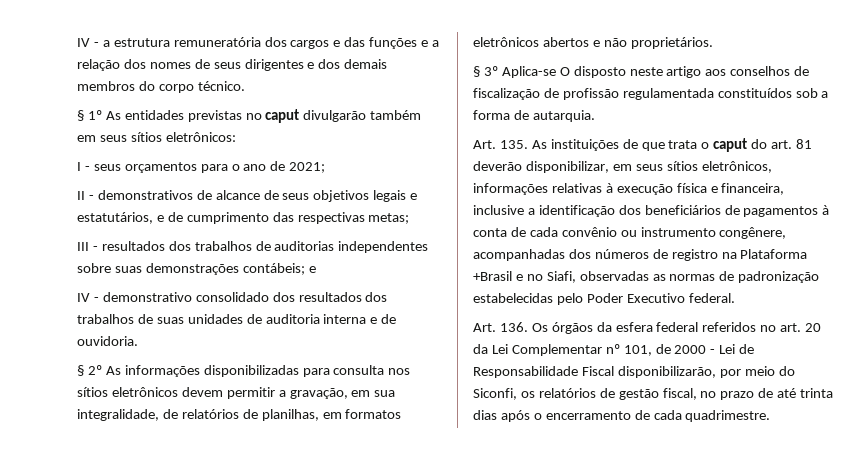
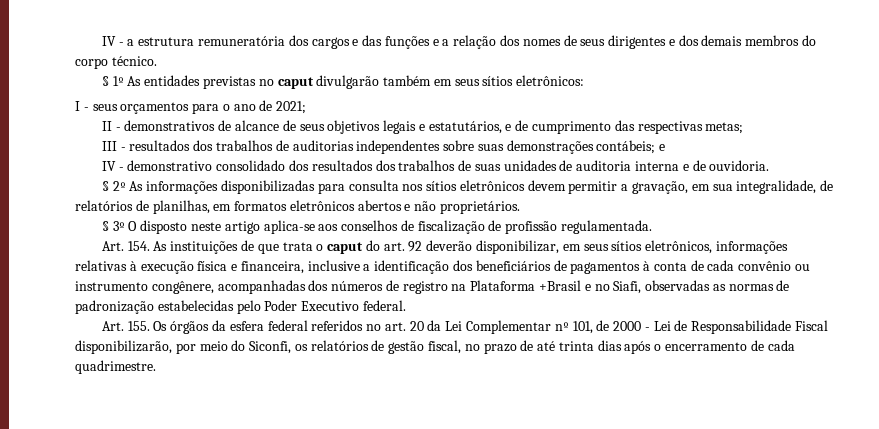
- § 3º Aplica-se O disposto neste artigo aos conselhos de fiscalização de profissão regulamentada constituídos sob a forma de autarquia.
- Art. 135. As instituições de que trata o caput do art. 81 deverão disponibilizar, em seus sítios eletrônicos, informações relativas à execução física e financeira, inclusive a identificação dos beneficiários de pagamentos à conta de cada convênio ou instrumento congênere, acompanhadas dos números de registro na Plataforma +Brasil e no Siafi, observadas as normas de padronização estabelecidas pelo Poder Executivo federal.
+ § 3º O disposto neste artigo aplica-se aos conselhos de fiscalização de profissão regulamentada.
+ Art. 154. As instituições de que trata o caput do art. 92 deverão disponibilizar, em seus sítios eletrônicos, informações relativas à execução física e financeira, inclusive a identificação dos beneficiários de pagamentos à conta de cada convênio ou instrumento congênere, acompanhadas dos números de registro na Plataforma +Brasil e no Siafi, observadas as normas de padronização estabelecidas pelo Poder Executivo federal.
- Art. 136. Os órgãos da esfera federal referidos no art. 20 da Lei Complementar nº 101, de 2000 - Lei de Responsabilidade Fiscal disponibilizarão, por meio do Siconfi, os relatórios de gestão fiscal, no prazo de até trinta dias após o encerramento de cada quadrimestre.
+ Art. 155. Os órgãos da esfera federal referidos no art. 20 da Lei Complementar nº 101, de 2000 - Lei de Responsabilidade Fiscal disponibilizarão, por meio do Siconfi, os relatórios de gestão fiscal, no prazo de até trinta dias após o encerramento de cada quadrimestre.

